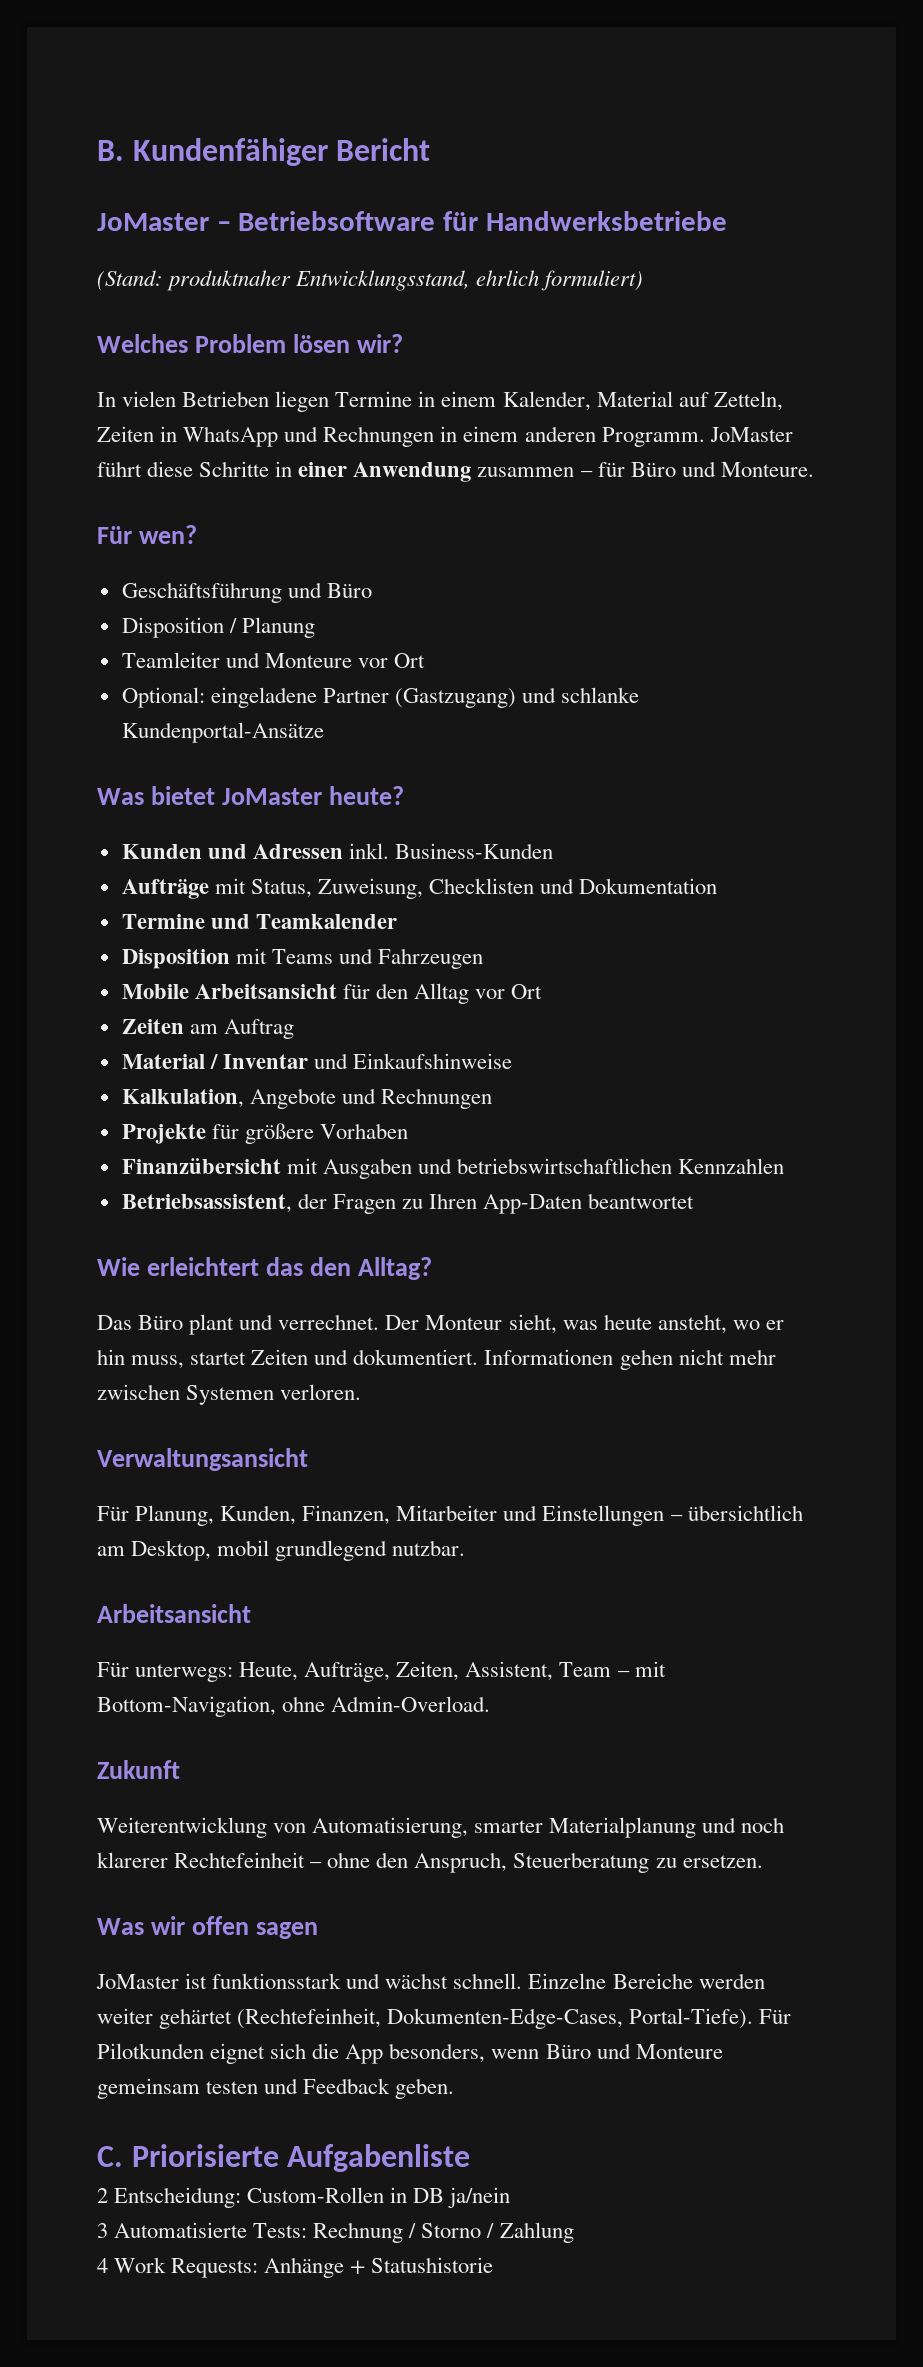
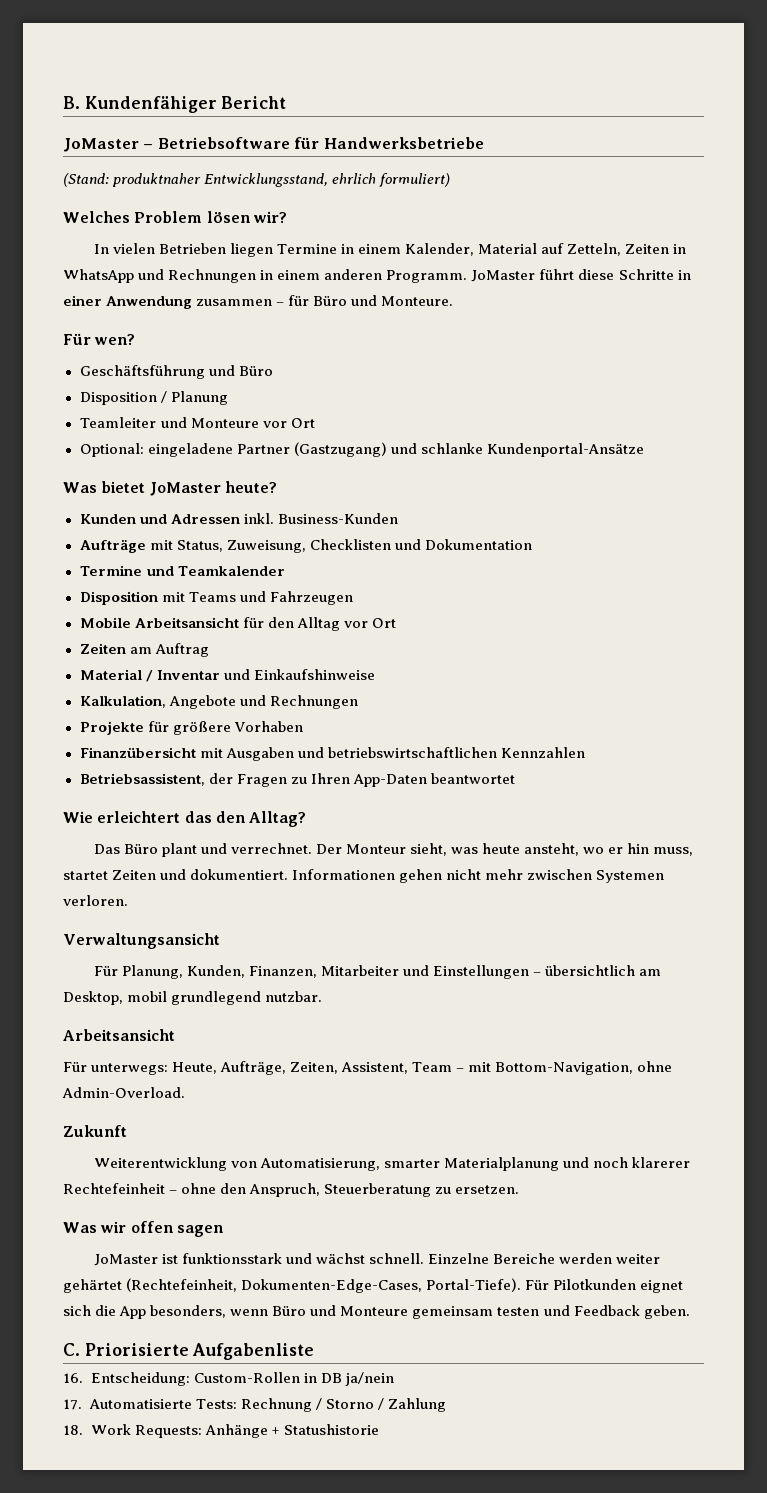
- 2 Entscheidung: Custom-Rollen in DB ja/nein
+ 16. Entscheidung: Custom-Rollen in DB ja/nein
- 3 Automatisierte Tests: Rechnung / Storno / Zahlung
+ 17. Automatisierte Tests: Rechnung / Storno / Zahlung
- 4 Work Requests: Anhänge + Statushistorie
+ 18. Work Requests: Anhänge + Statushistorie

